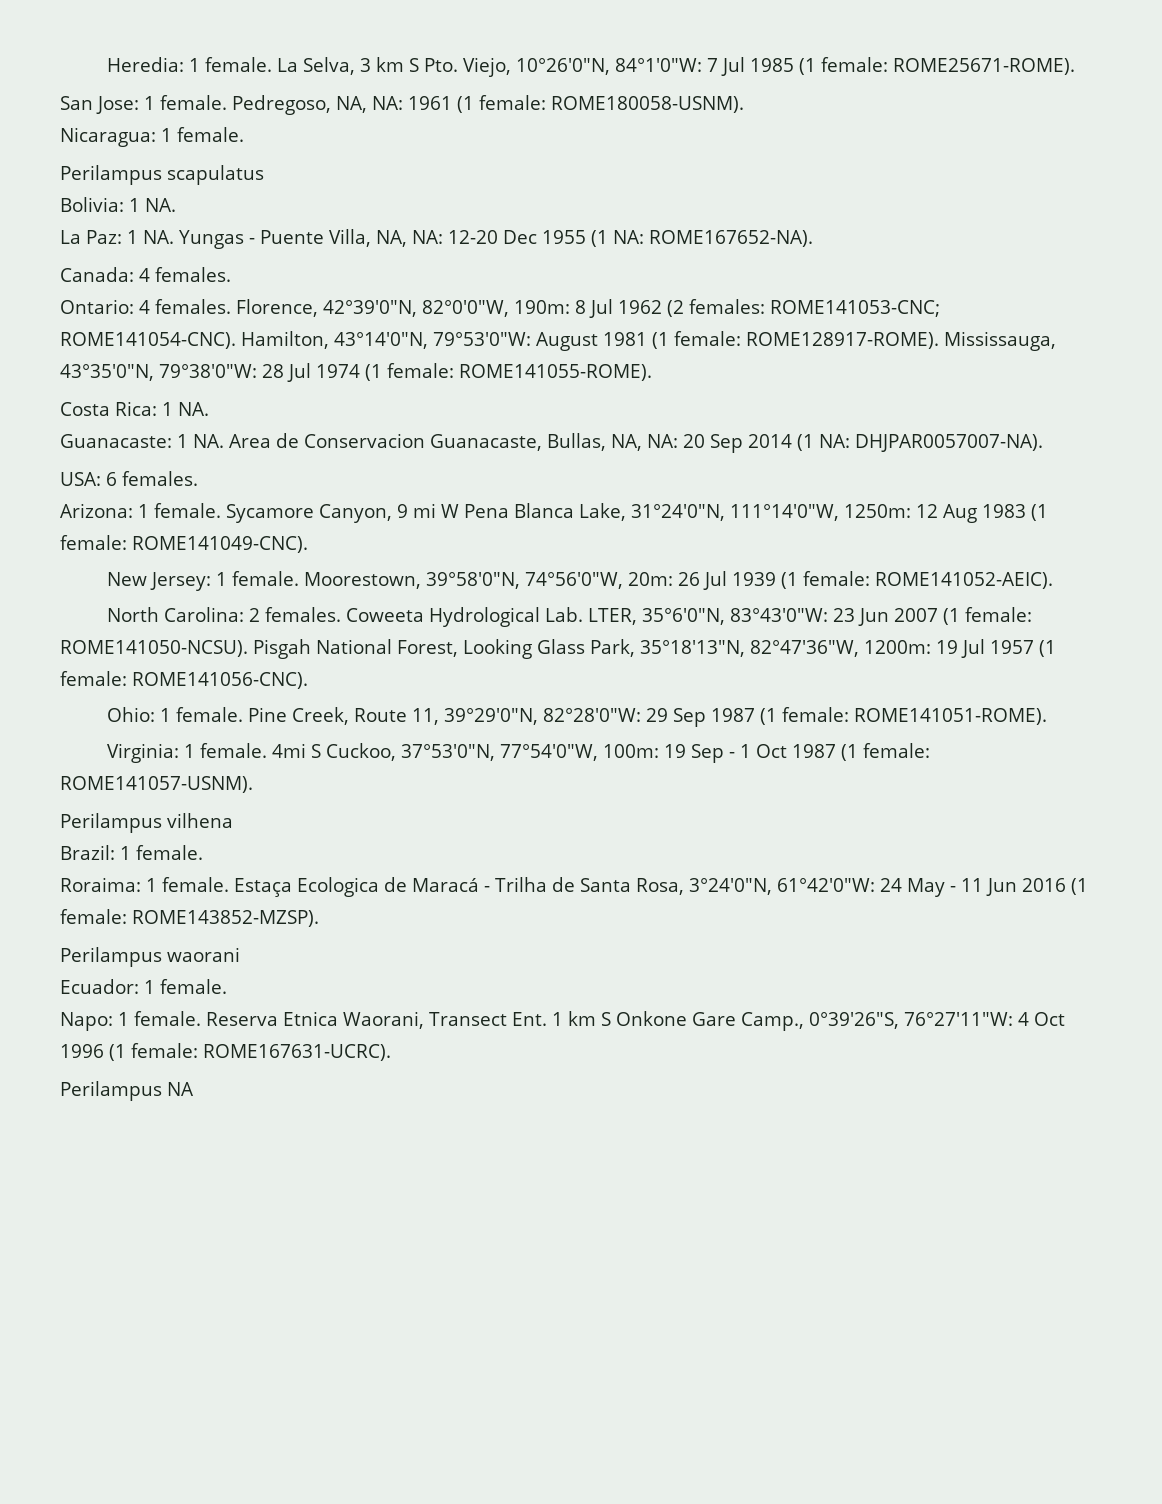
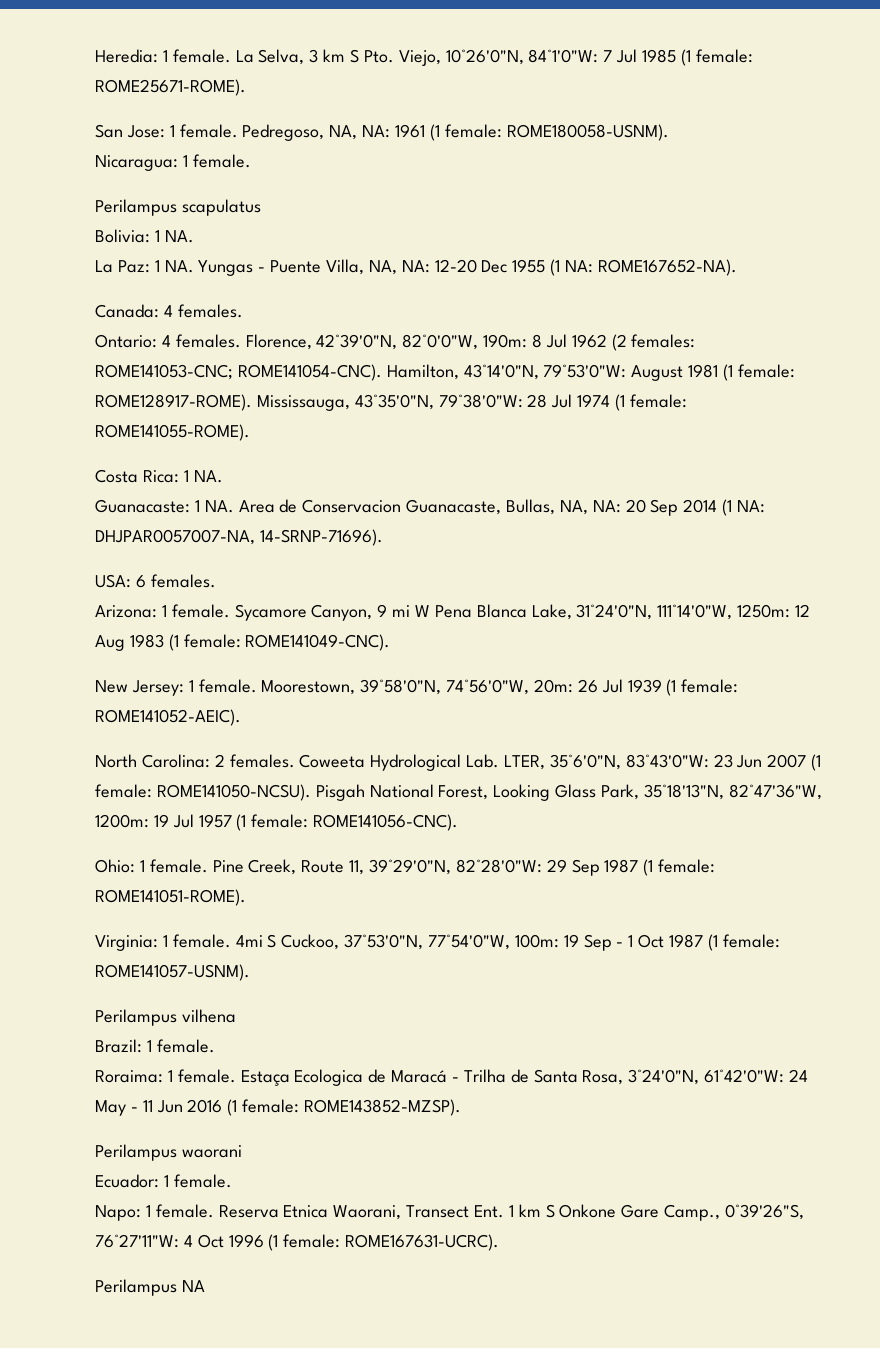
- Guanacaste: 1 NA. Area de Conservacion Guanacaste, Bullas, NA, NA: 20 Sep 2014 (1 NA: DHJPAR0057007-NA).
+ Guanacaste: 1 NA. Area de Conservacion Guanacaste, Bullas, NA, NA: 20 Sep 2014 (1 NA: DHJPAR0057007-NA, 14-SRNP-71696).

